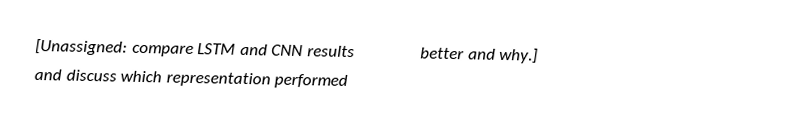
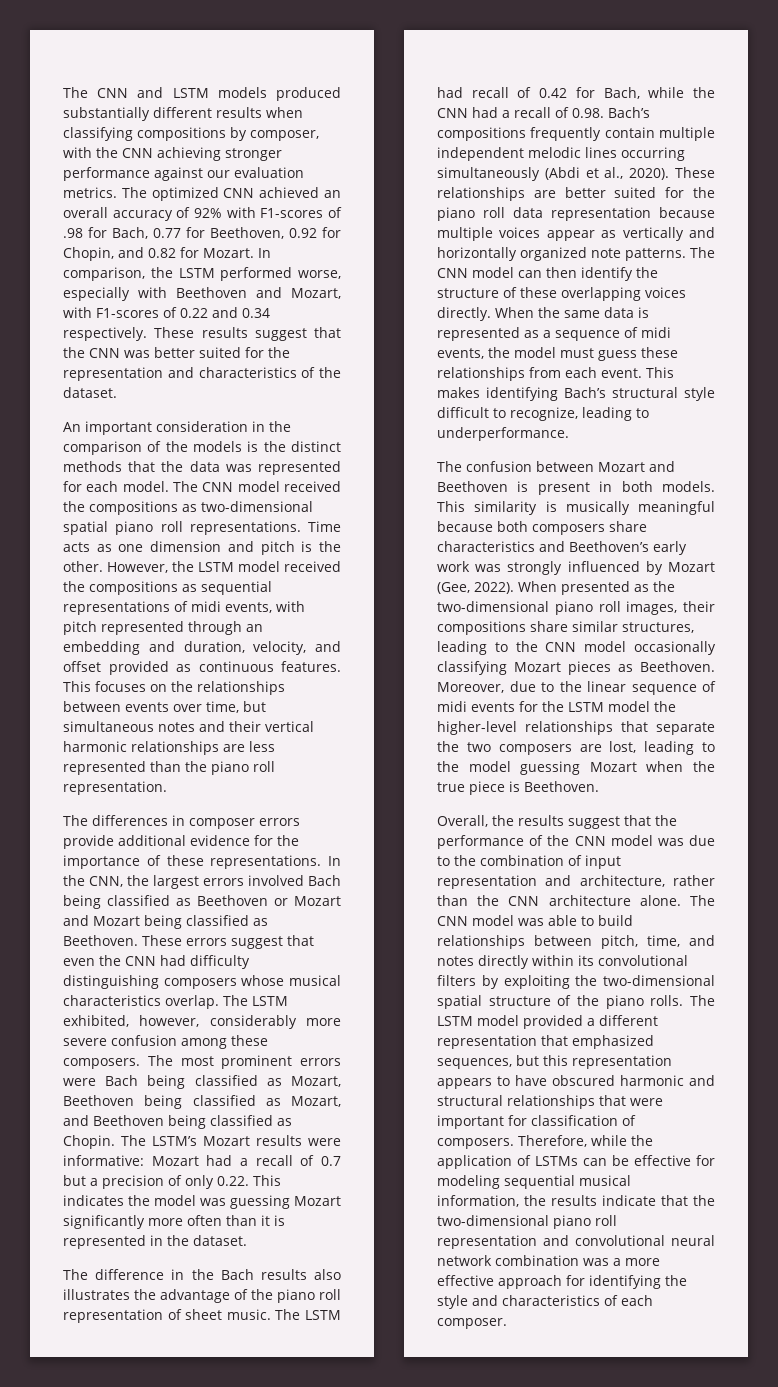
- [Unassigned: compare LSTM and CNN results and discuss which representation performed better and why.]
+ The CNN and LSTM models produced substantially different results when classifying compositions by composer, with the CNN achieving stronger performance against our evaluation metrics. The optimized CNN achieved an overall accuracy of 92% with F1-scores of .98 for Bach, 0.77 for Beethoven, 0.92 for Chopin, and 0.82 for Mozart. In comparison, the LSTM performed worse, especially with Beethoven and Mozart, with F1-scores of 0.22 and 0.34 respectively. These results suggest that the CNN was better suited for the representation and characteristics of the dataset.
+ An important consideration in the comparison of the models is the distinct methods that the data was represented for each model. The CNN model received the compositions as two-dimensional spatial piano roll representations. Time acts as one dimension and pitch is the other. However, the LSTM model received the compositions as sequential representations of midi events, with pitch represented through an embedding and duration, velocity, and offset provided as continuous features. This focuses on the relationships between events over time, but simultaneous notes and their vertical harmonic relationships are less represented than the piano roll representation.
+ The differences in composer errors provide additional evidence for the importance of these representations. In the CNN, the largest errors involved Bach being classified as Beethoven or Mozart and Mozart being classified as Beethoven. These errors suggest that even the CNN had difficulty distinguishing composers whose musical characteristics overlap. The LSTM exhibited, however, considerably more severe confusion among these composers. The most prominent errors were Bach being classified as Mozart, Beethoven being classified as Mozart, and Beethoven being classified as Chopin. The LSTM’s Mozart results were informative: Mozart had a recall of 0.7 but a precision of only 0.22. This indicates the model was guessing Mozart significantly more often than it is represented in the dataset.
+ The difference in the Bach results also illustrates the advantage of the piano roll representation of sheet music. The LSTM had recall of 0.42 for Bach, while the CNN had a recall of 0.98. Bach’s compositions frequently contain multiple independent melodic lines occurring simultaneously (Abdi et al., 2020). These relationships are better suited for the piano roll data representation because multiple voices appear as vertically and horizontally organized note patterns. The CNN model can then identify the structure of these overlapping voices directly. When the same data is represented as a sequence of midi events, the model must guess these relationships from each event. This makes identifying Bach’s structural style difficult to recognize, leading to underperformance.
+ The confusion between Mozart and Beethoven is present in both models. This similarity is musically meaningful because both composers share characteristics and Beethoven’s early work was strongly influenced by Mozart (Gee, 2022). When presented as the two-dimensional piano roll images, their compositions share similar structures, leading to the CNN model occasionally classifying Mozart pieces as Beethoven. Moreover, due to the linear sequence of midi events for the LSTM model the higher-level relationships that separate the two composers are lost, leading to the model guessing Mozart when the true piece is Beethoven.
+ Overall, the results suggest that the performance of the CNN model was due to the combination of input representation and architecture, rather than the CNN architecture alone. The CNN model was able to build relationships between pitch, time, and notes directly within its convolutional filters by exploiting the two-dimensional spatial structure of the piano rolls. The LSTM model provided a different representation that emphasized sequences, but this representation appears to have obscured harmonic and structural relationships that were important for classification of composers. Therefore, while the application of LSTMs can be effective for modeling sequential musical information, the results indicate that the two-dimensional piano roll representation and convolutional neural network combination was a more effective approach for identifying the style and characteristics of each composer.

